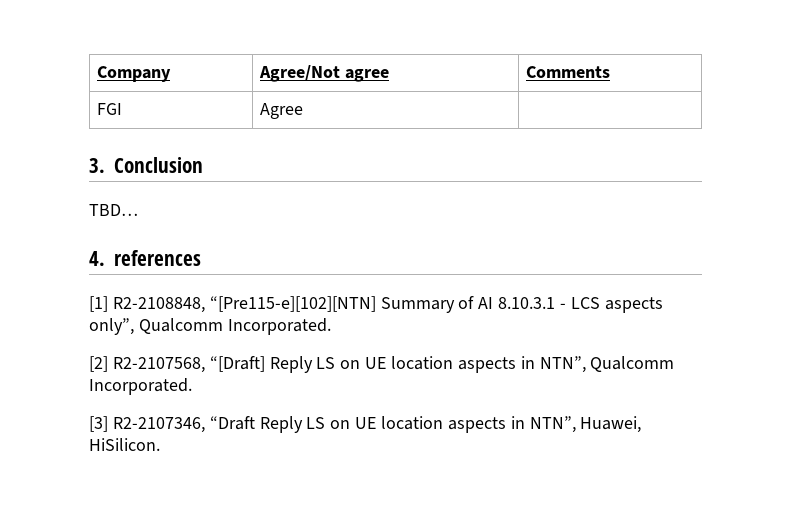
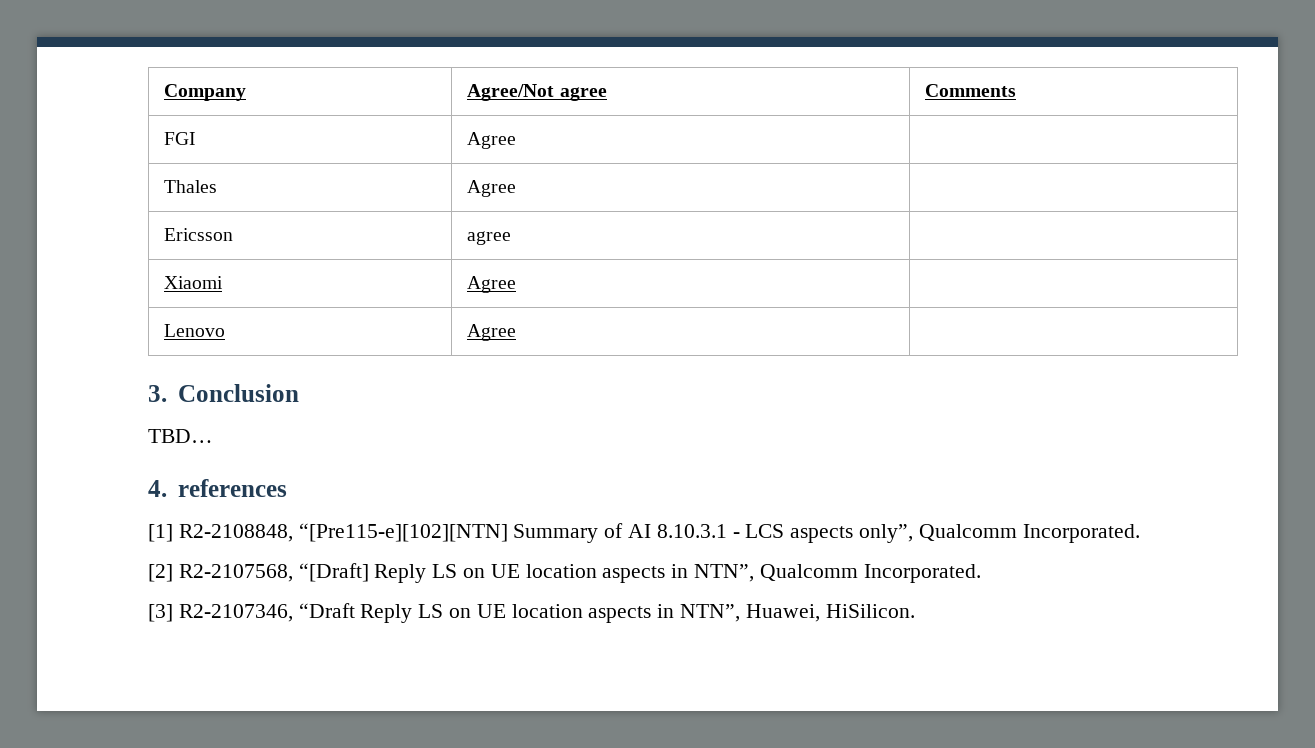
+ Thales | Agree |
+ Ericsson | agree |
+ Xiaomi | Agree |
+ Lenovo | Agree |

